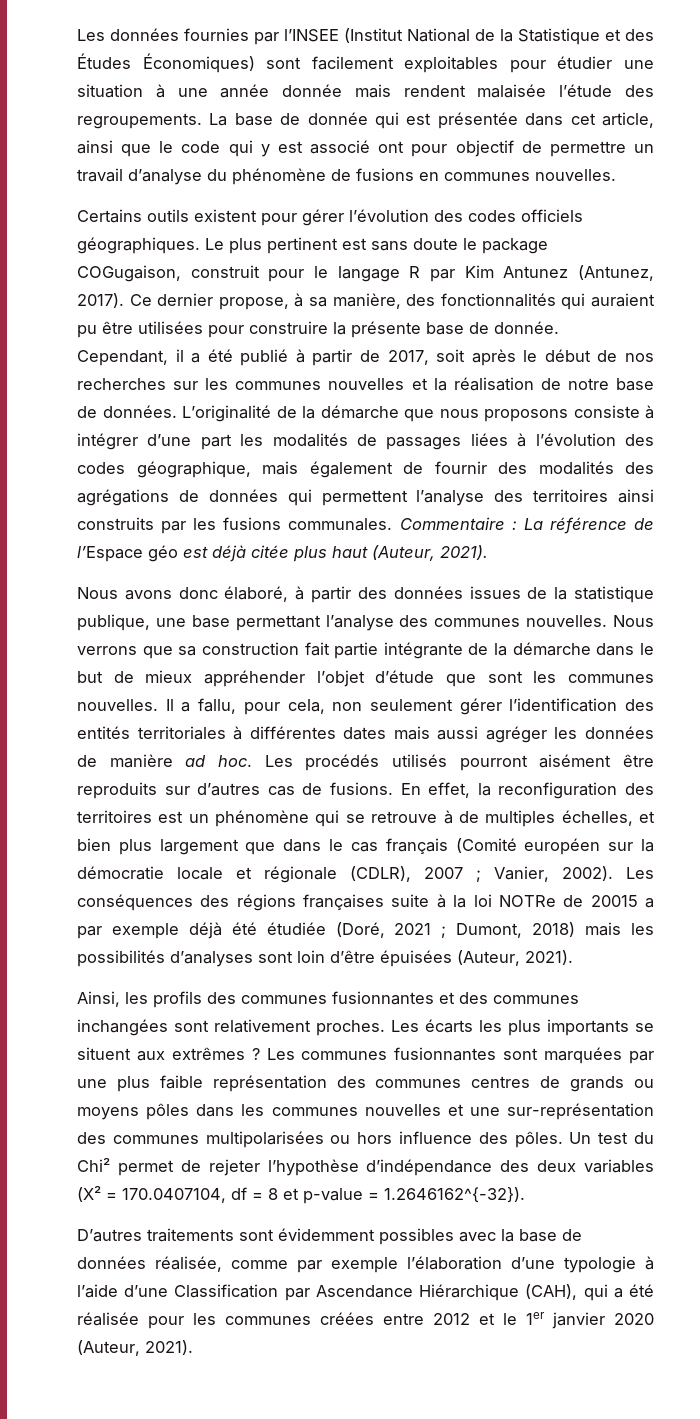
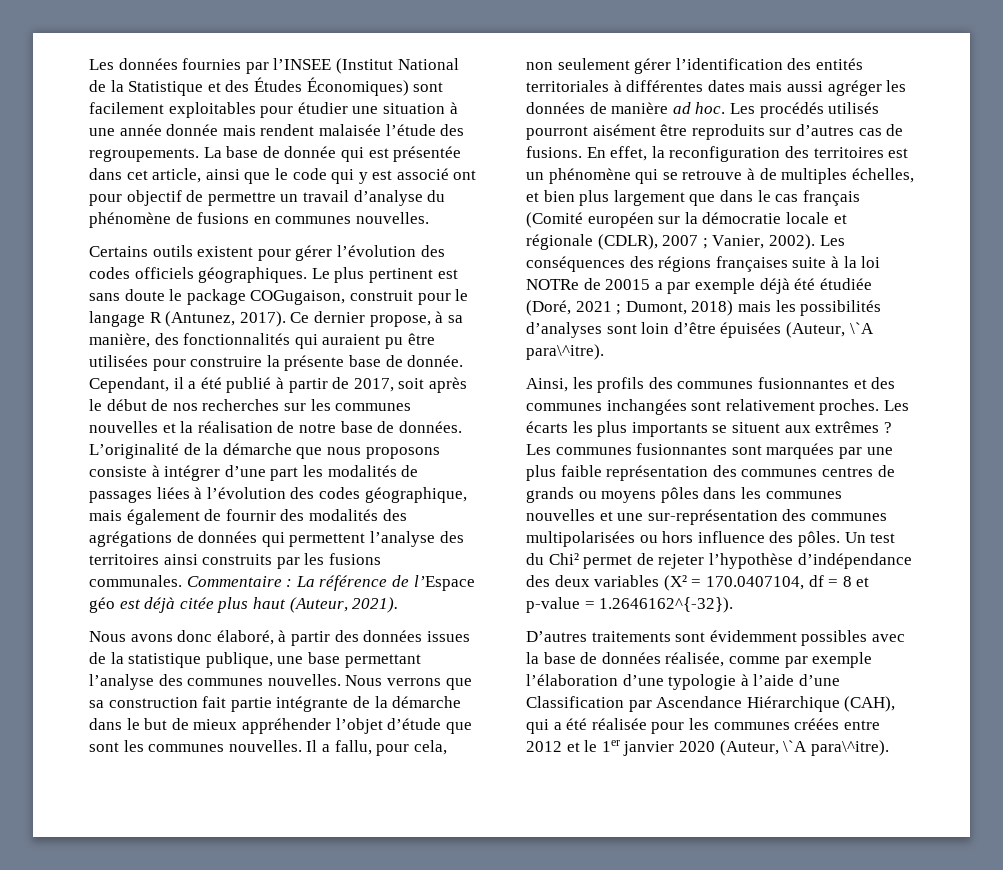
- Le plus pertinent est sans doute le package COGugaison, construit pour le langage R par Kim Antunez (Antunez, 2017).
+ Le plus pertinent est sans doute le package COGugaison, construit pour le langage R (Antunez, 2017).
- Les conséquences des régions françaises suite à la loi NOTRe de 20015 a par exemple déjà été étudiée (Doré, 2021 ; Dumont, 2018) mais les possibilités d’analyses sont loin d’être épuisées (Auteur, 2021).
+ Les conséquences des régions françaises suite à la loi NOTRe de 20015 a par exemple déjà été étudiée (Doré, 2021 ; Dumont, 2018) mais les possibilités d’analyses sont loin d’être épuisées (Auteur, \`A para\^itre).
- D’autres traitements sont évidemment possibles avec la base de données réalisée, comme par exemple l’élaboration d’une typologie à l’aide d’une Classification par Ascendance Hiérarchique (CAH), qui a été réalisée pour les communes créées entre 2012 et le 1er janvier 2020 (Auteur, 2021).
+ D’autres traitements sont évidemment possibles avec la base de données réalisée, comme par exemple l’élaboration d’une typologie à l’aide d’une Classification par Ascendance Hiérarchique (CAH), qui a été réalisée pour les communes créées entre 2012 et le 1er janvier 2020 (Auteur, \`A para\^itre).

